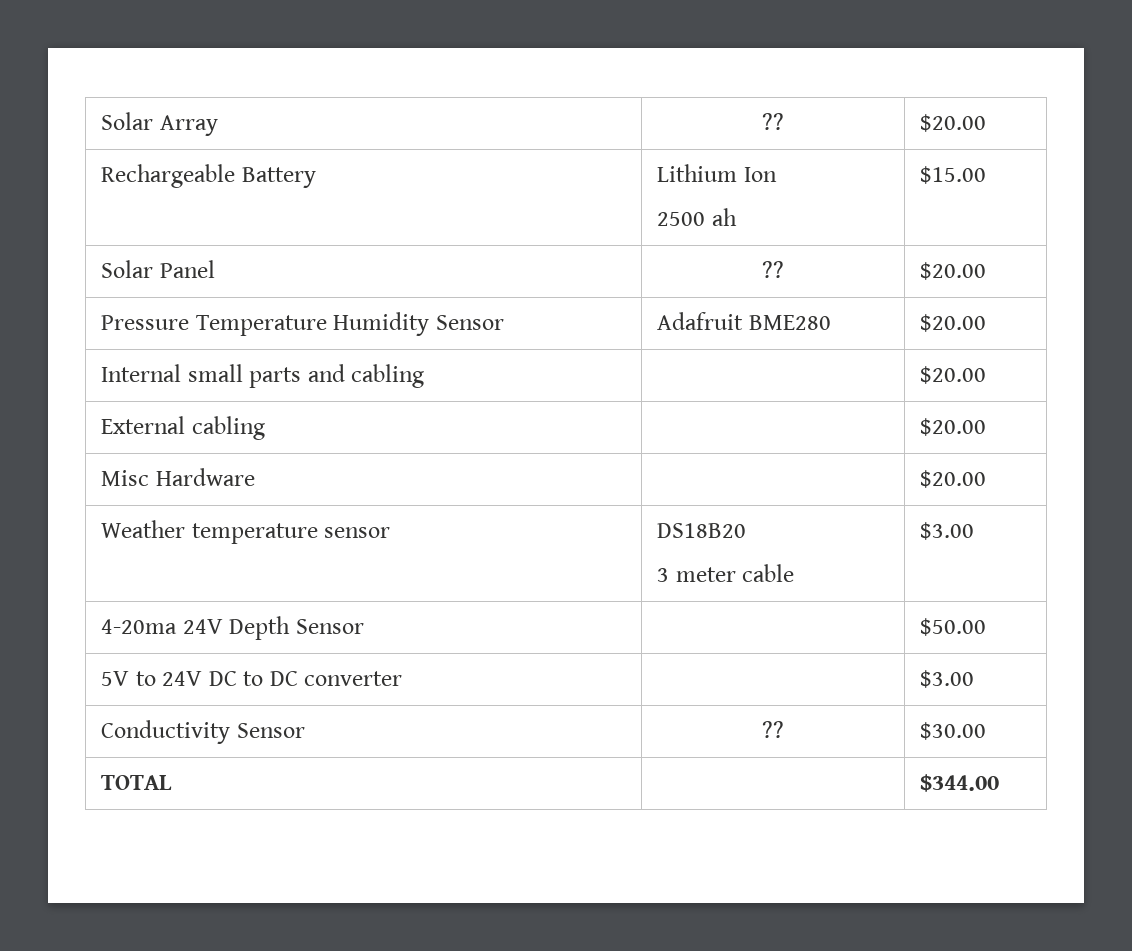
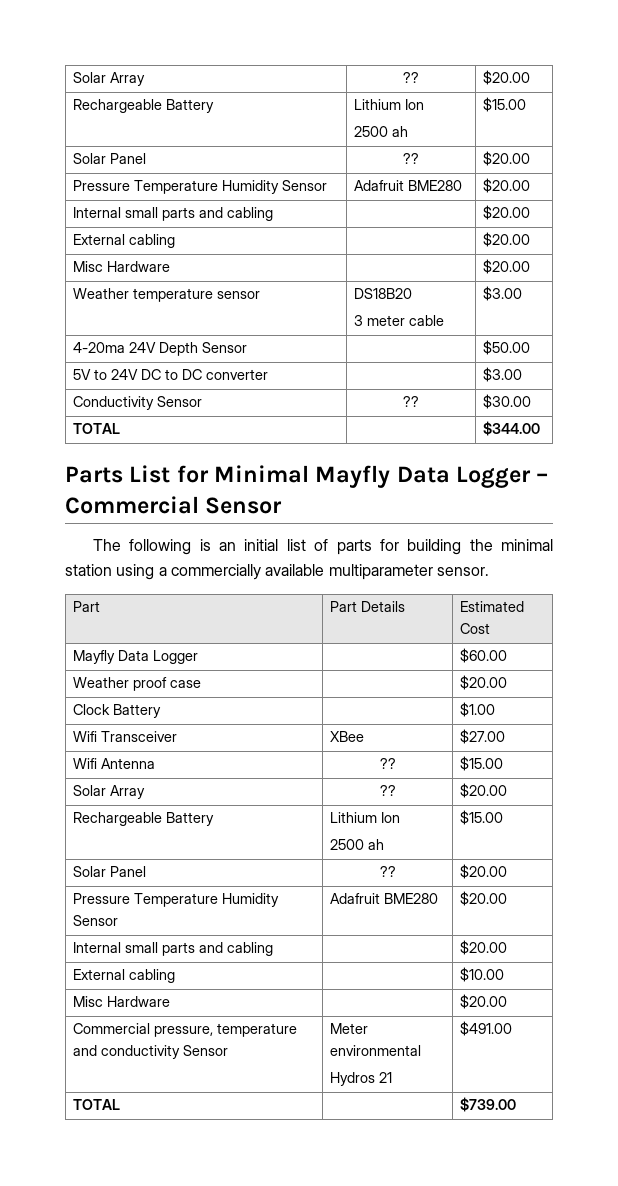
+ Parts List for Minimal Mayfly Data Logger – Commercial Sensor
+ The following is an initial list of parts for building the minimal station using a commercially available multiparameter sensor.
+ Part | Part Details | Estimated Cost
+ Mayfly Data Logger | | $60.00
+ Weather proof case | | $20.00
+ Clock Battery | | $1.00
+ Wifi Transceiver | XBee | $27.00
+ Wifi Antenna | ?? | $15.00
+ Solar Array | ?? | $20.00
+ Rechargeable Battery | Lithium Ion
+ 2500 ah | $15.00
+ Solar Panel | ?? | $20.00
+ Pressure Temperature Humidity Sensor | Adafruit BME280 | $20.00
+ Internal small parts and cabling | | $20.00
+ External cabling | | $10.00
+ Misc Hardware | | $20.00
+ Commercial pressure, temperature and conductivity Sensor | Meter environmental
+ Hydros 21 | $491.00
+ TOTAL | | $739.00

